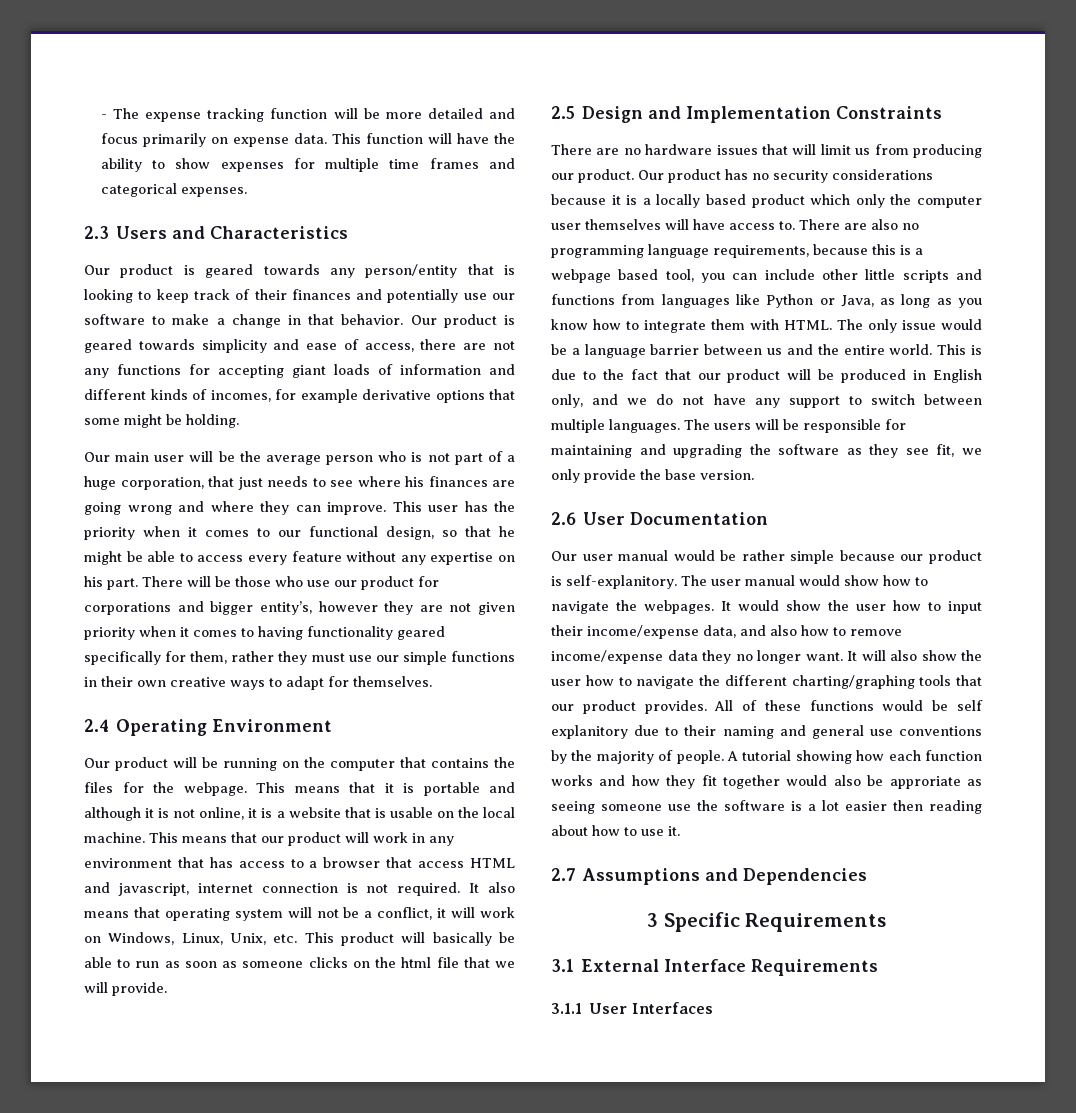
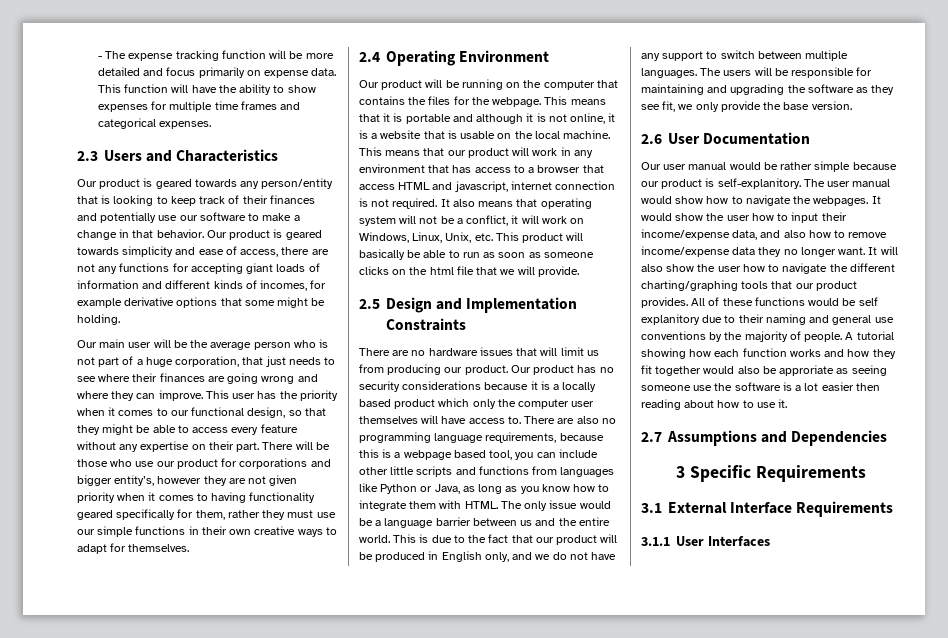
- Our main user will be the average person who is not part of a huge corporation, that just needs to see where his finances are going wrong and where they can improve.
+ Our main user will be the average person who is not part of a huge corporation, that just needs to see where their finances are going wrong and where they can improve.
- This user has the priority when it comes to our functional design, so that he might be able to access every feature without any expertise on his part.
+ This user has the priority when it comes to our functional design, so that they might be able to access every feature without any expertise on their part.

